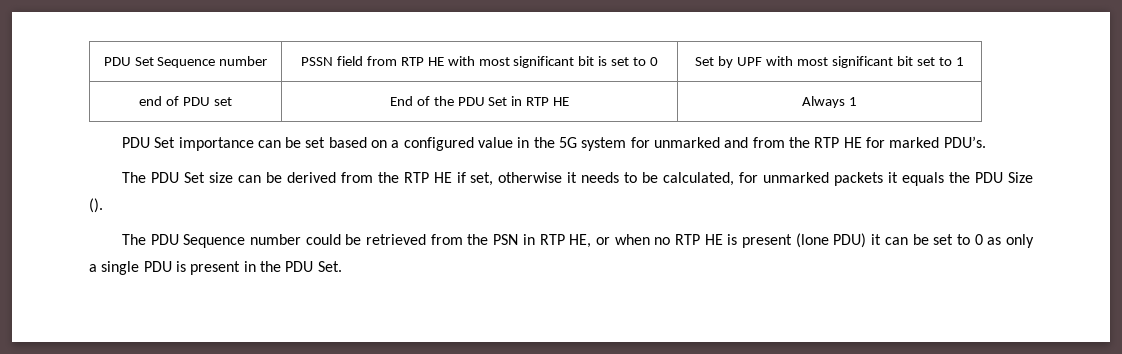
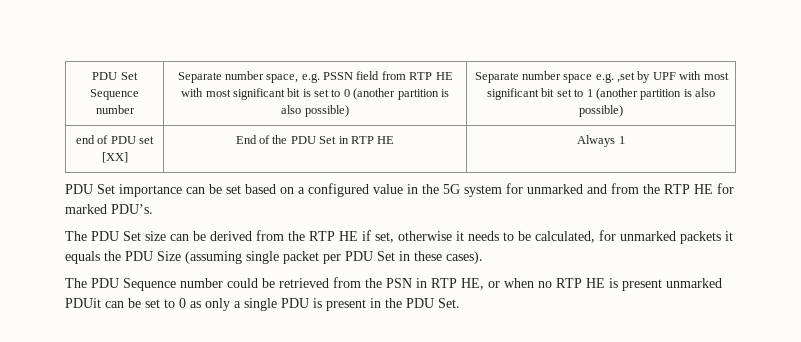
- PSSN field from RTP HE with most significant bit is set to 0 | Set by UPF with most significant bit set to 1
+ Separate number space, e.g. PSSN field from RTP HE with most significant bit is set to 0 (another partition is also possible) | Separate number space e.g. ,set by UPF with most significant bit set to 1 (another partition is also possible)
- end of PDU set | End of the PDU Set in RTP HE | Always 1
+ end of PDU set [XX] | End of the PDU Set in RTP HE | Always 1
- The PDU Set size can be derived from the RTP HE if set, otherwise it needs to be calculated, for unmarked packets it equals the PDU Size ().
+ The PDU Set size can be derived from the RTP HE if set, otherwise it needs to be calculated, for unmarked packets it equals the PDU Size (assuming single packet per PDU Set in these cases).
- The PDU Sequence number could be retrieved from the PSN in RTP HE, or when no RTP HE is present (lone PDU) it can be set to 0 as only a single PDU is present in the PDU Set.
+ The PDU Sequence number could be retrieved from the PSN in RTP HE, or when no RTP HE is present unmarked PDUit can be set to 0 as only a single PDU is present in the PDU Set.

